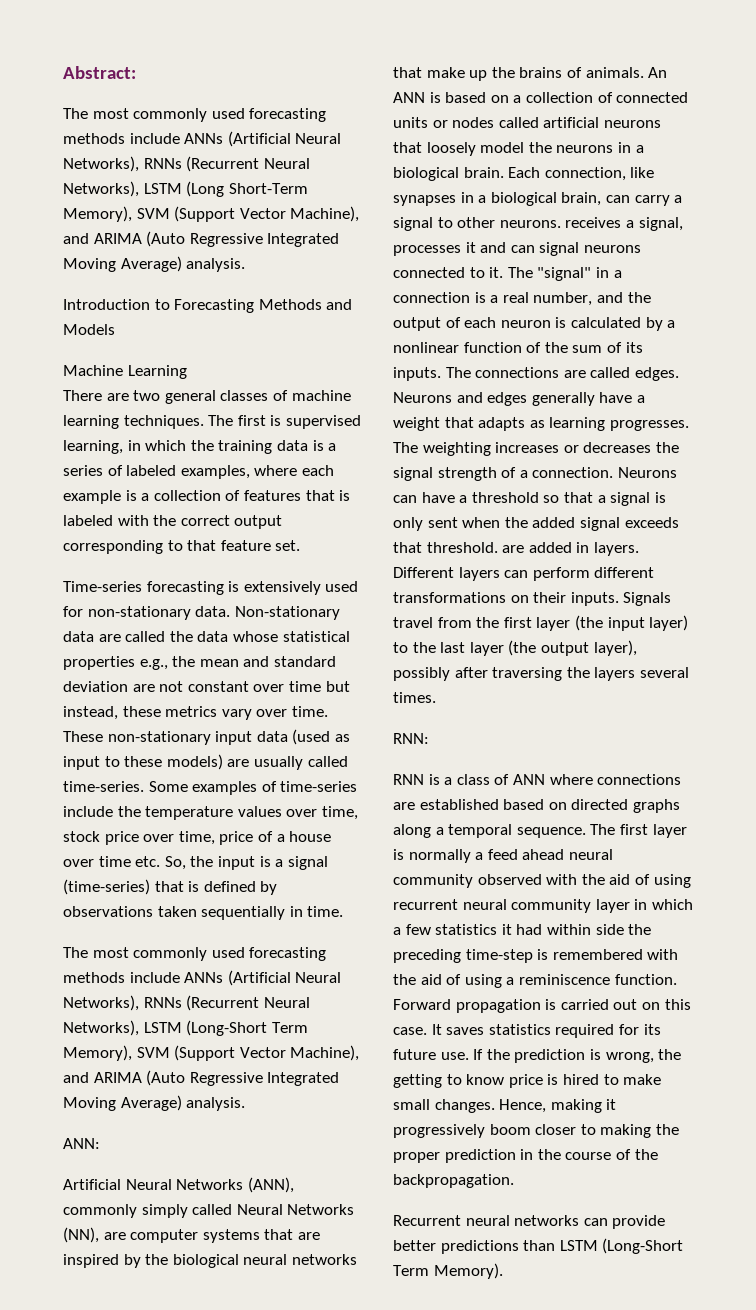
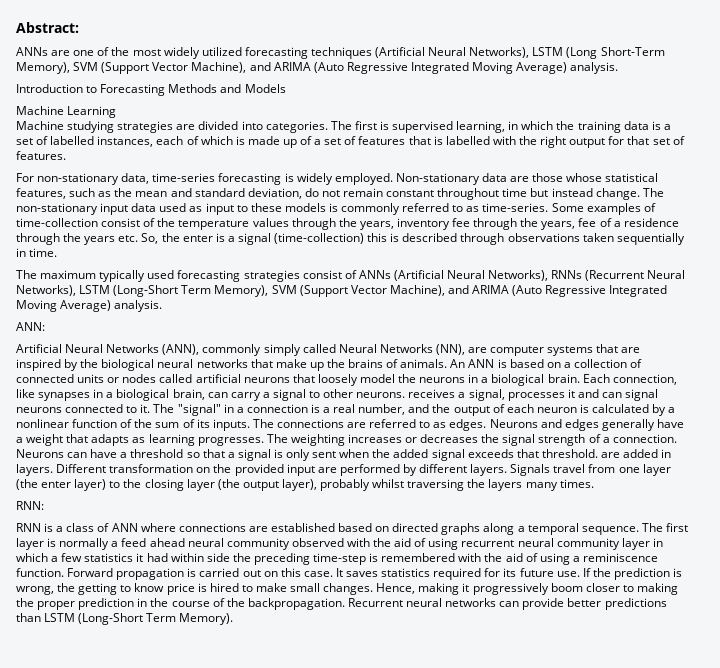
- The most commonly used forecasting methods include ANNs (Artificial Neural Networks), RNNs (Recurrent Neural Networks), LSTM (Long Short-Term Memory), SVM (Support Vector Machine), and ARIMA (Auto Regressive Integrated Moving Average) analysis.
+ ANNs are one of the most widely utilized forecasting techniques (Artificial Neural Networks), LSTM (Long Short-Term Memory), SVM (Support Vector Machine), and ARIMA (Auto Regressive Integrated Moving Average) analysis.
- There are two general classes of machine learning techniques.
+ Machine studying strategies are divided into categories.
- The first is supervised learning, in which the training data is a series of labeled examples, where each example is a collection of features that is labeled with the correct output corresponding to that feature set.
- Time-series forecasting is extensively used for non-stationary data. Non-stationary data are called the data whose statistical properties e.g., the mean and standard deviation are not constant over time but instead, these metrics vary over time. These non-stationary input data (used as input to these models) are usually called time-series. Some examples of time-series include the temperature values over time, stock price over time, price of a house over time etc. So, the input is a signal (time-series) that is defined by observations taken sequentially in time.
+ The first is supervised learning, in which the training data is a set of labelled instances, each of which is made up of a set of features that is labelled with the right output for that set of features.
+ For non-stationary data, time-series forecasting is widely employed. Non-stationary data are those whose statistical features, such as the mean and standard deviation, do not remain constant throughout time but instead change. The non-stationary input data used as input to these models is commonly referred to as time-series. Some examples of time-collection consist of the temperature values through the years, inventory fee through the years, fee of a residence through the years etc. So, the enter is a signal (time-collection) this is described through observations taken sequentially in time.
- The most commonly used forecasting methods include ANNs (Artificial Neural Networks), RNNs (Recurrent Neural Networks), LSTM (Long-Short Term Memory), SVM (Support Vector Machine), and ARIMA (Auto Regressive Integrated Moving Average) analysis.
+ The maximum typically used forecasting strategies consist of ANNs (Artificial Neural Networks), RNNs (Recurrent Neural Networks), LSTM (Long-Short Term Memory), SVM (Support Vector Machine), and ARIMA (Auto Regressive Integrated Moving Average) analysis.
- The connections are called edges.
+ The connections are referred to as edges.
- Different layers can perform different transformations on their inputs.
+ Different transformation on the provided input are performed by different layers.
- Signals travel from the first layer (the input layer) to the last layer (the output layer), possibly after traversing the layers several times.
+ Signals travel from one layer (the enter layer) to the closing layer (the output layer), probably whilst traversing the layers many times.
- Hence, making it progressively boom closer to making the proper prediction in the course of the backpropagation.
- Recurrent neural networks can provide better predictions than LSTM (Long-Short Term Memory).
+ Hence, making it progressively boom closer to making the proper prediction in the course of the backpropagation. Recurrent neural networks can provide better predictions than LSTM (Long-Short Term Memory).

